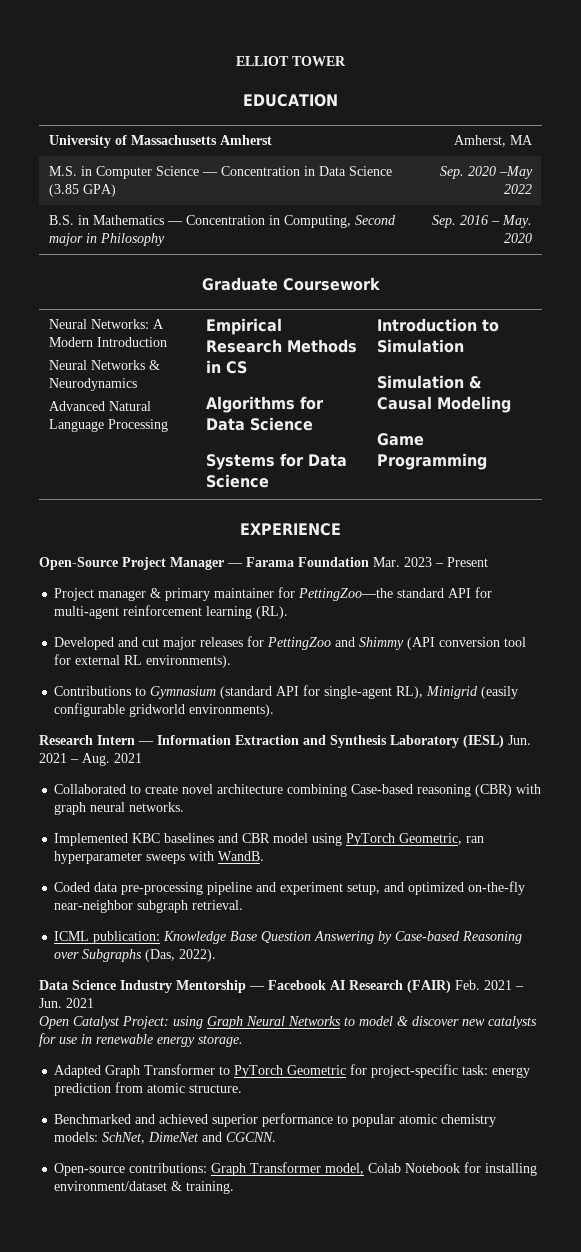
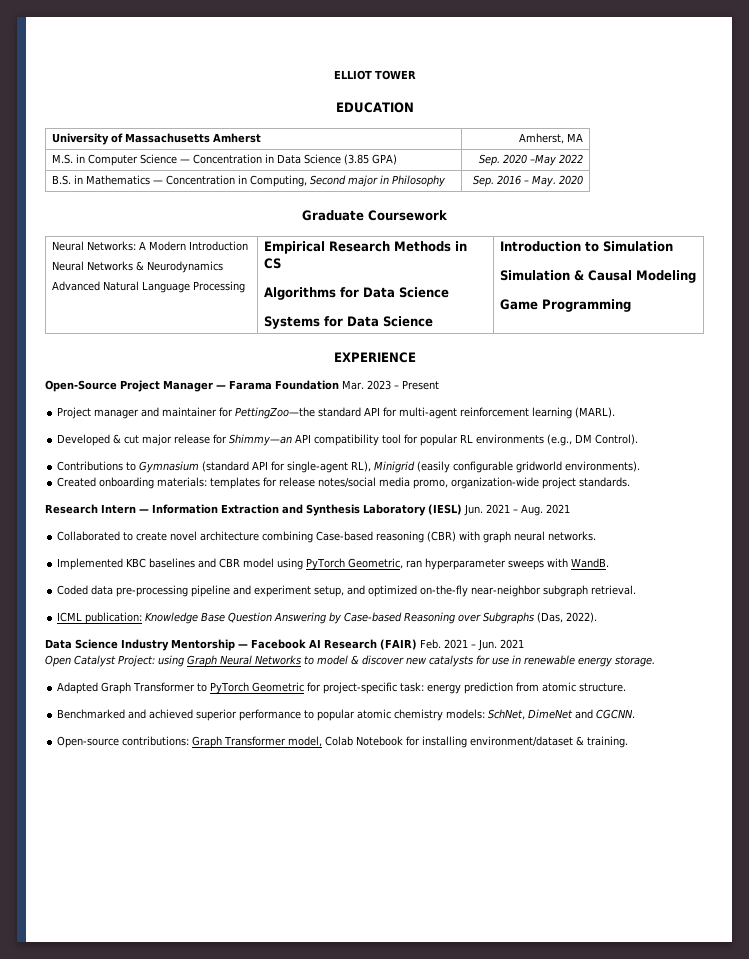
- Project manager & primary maintainer for PettingZoo—the standard API for multi-agent reinforcement learning (RL).
+ Project manager and maintainer for PettingZoo—the standard API for multi-agent reinforcement learning (MARL).
- Developed and cut major releases for PettingZoo and Shimmy (API conversion tool for external RL environments).
+ Developed & cut major release for Shimmy—an API compatibility tool for popular RL environments (e.g., DM Control).
+ Created onboarding materials: templates for release notes/social media promo, organization-wide project standards.

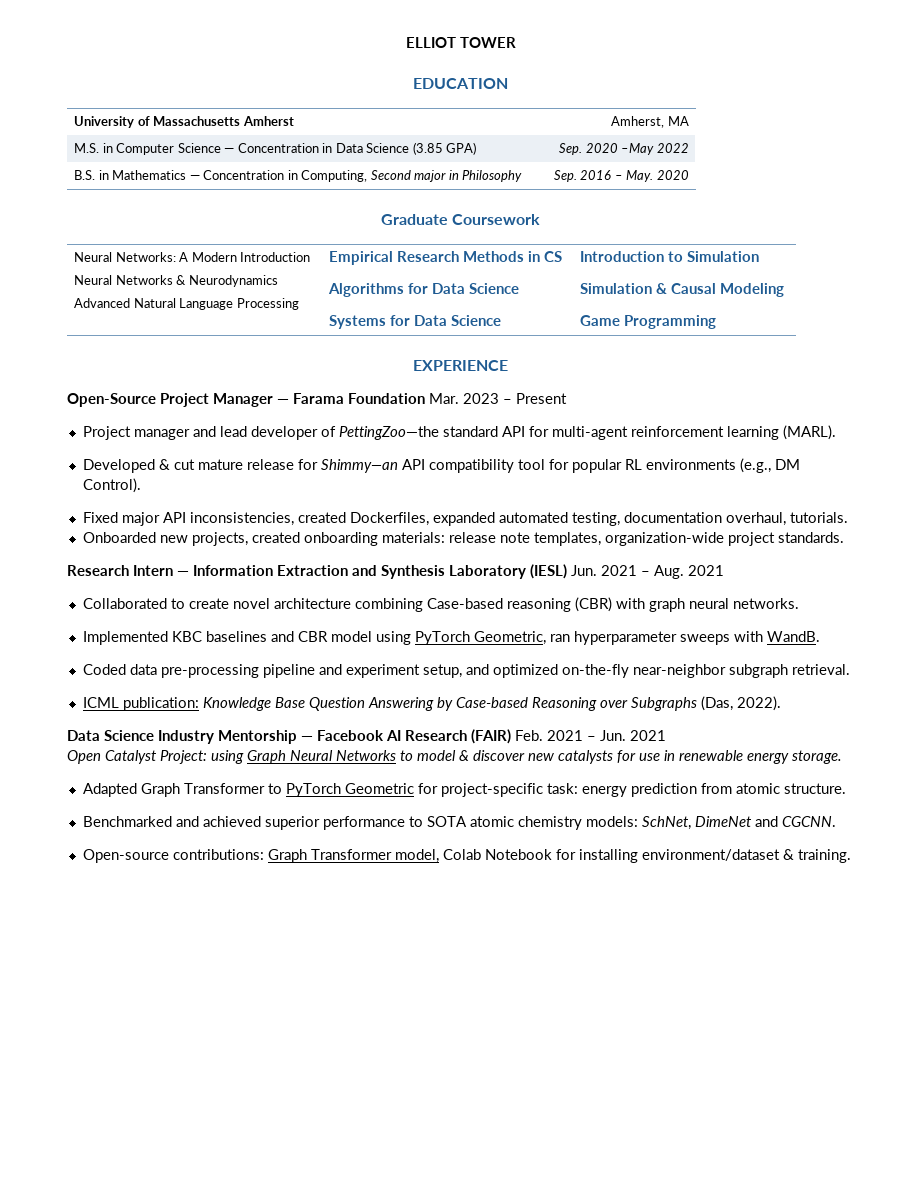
- Project manager and maintainer for PettingZoo—the standard API for multi-agent reinforcement learning (MARL).
+ Project manager and lead developer of PettingZoo—the standard API for multi-agent reinforcement learning (MARL).
- Developed & cut major release for Shimmy—an API compatibility tool for popular RL environments (e.g., DM Control).
+ Developed & cut mature release for Shimmy—an API compatibility tool for popular RL environments (e.g., DM Control).
- Contributions to Gymnasium (standard API for single-agent RL), Minigrid (easily configurable gridworld environments).
- Created onboarding materials: templates for release notes/social media promo, organization-wide project standards.
+ Fixed major API inconsistencies, created Dockerfiles, expanded automated testing, documentation overhaul, tutorials.
+ Onboarded new projects, created onboarding materials: release note templates, organization-wide project standards.
- Benchmarked and achieved superior performance to popular atomic chemistry models: SchNet, DimeNet and CGCNN.
+ Benchmarked and achieved superior performance to SOTA atomic chemistry models: SchNet, DimeNet and CGCNN.

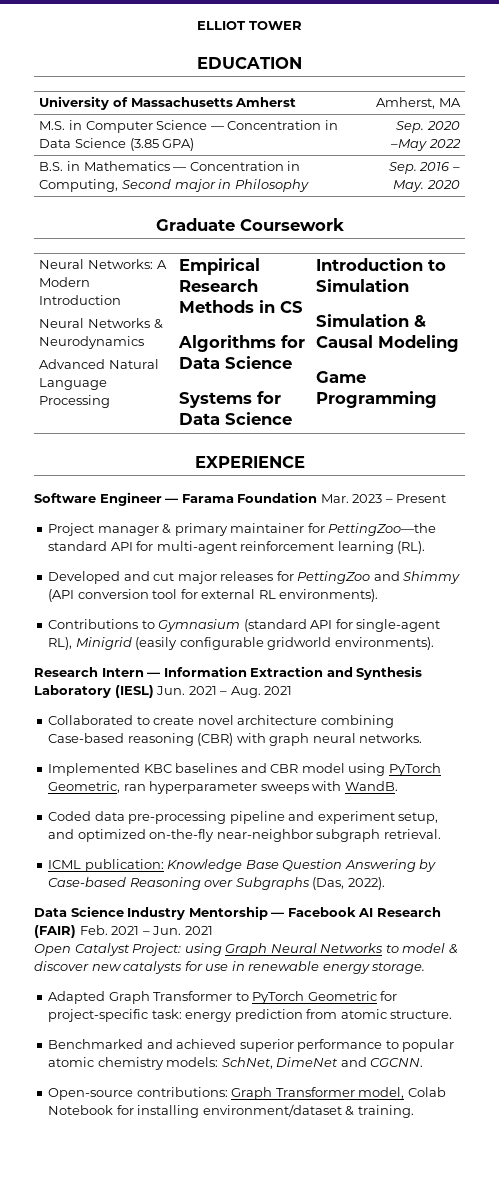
- Open-Source Project Manager — Farama Foundation Mar. 2023 – Present
+ Software Engineer — Farama Foundation Mar. 2023 – Present
- Project manager and lead developer of PettingZoo—the standard API for multi-agent reinforcement learning (MARL).
+ Project manager & primary maintainer for PettingZoo—the standard API for multi-agent reinforcement learning (RL).
- Developed & cut mature release for Shimmy—an API compatibility tool for popular RL environments (e.g., DM Control).
- Fixed major API inconsistencies, created Dockerfiles, expanded automated testing, documentation overhaul, tutorials.
- Onboarded new projects, created onboarding materials: release note templates, organization-wide project standards.
+ Developed and cut major releases for PettingZoo and Shimmy (API conversion tool for external RL environments).
+ Contributions to Gymnasium (standard API for single-agent RL), Minigrid (easily configurable gridworld environments).
- Benchmarked and achieved superior performance to SOTA atomic chemistry models: SchNet, DimeNet and CGCNN.
+ Benchmarked and achieved superior performance to popular atomic chemistry models: SchNet, DimeNet and CGCNN.

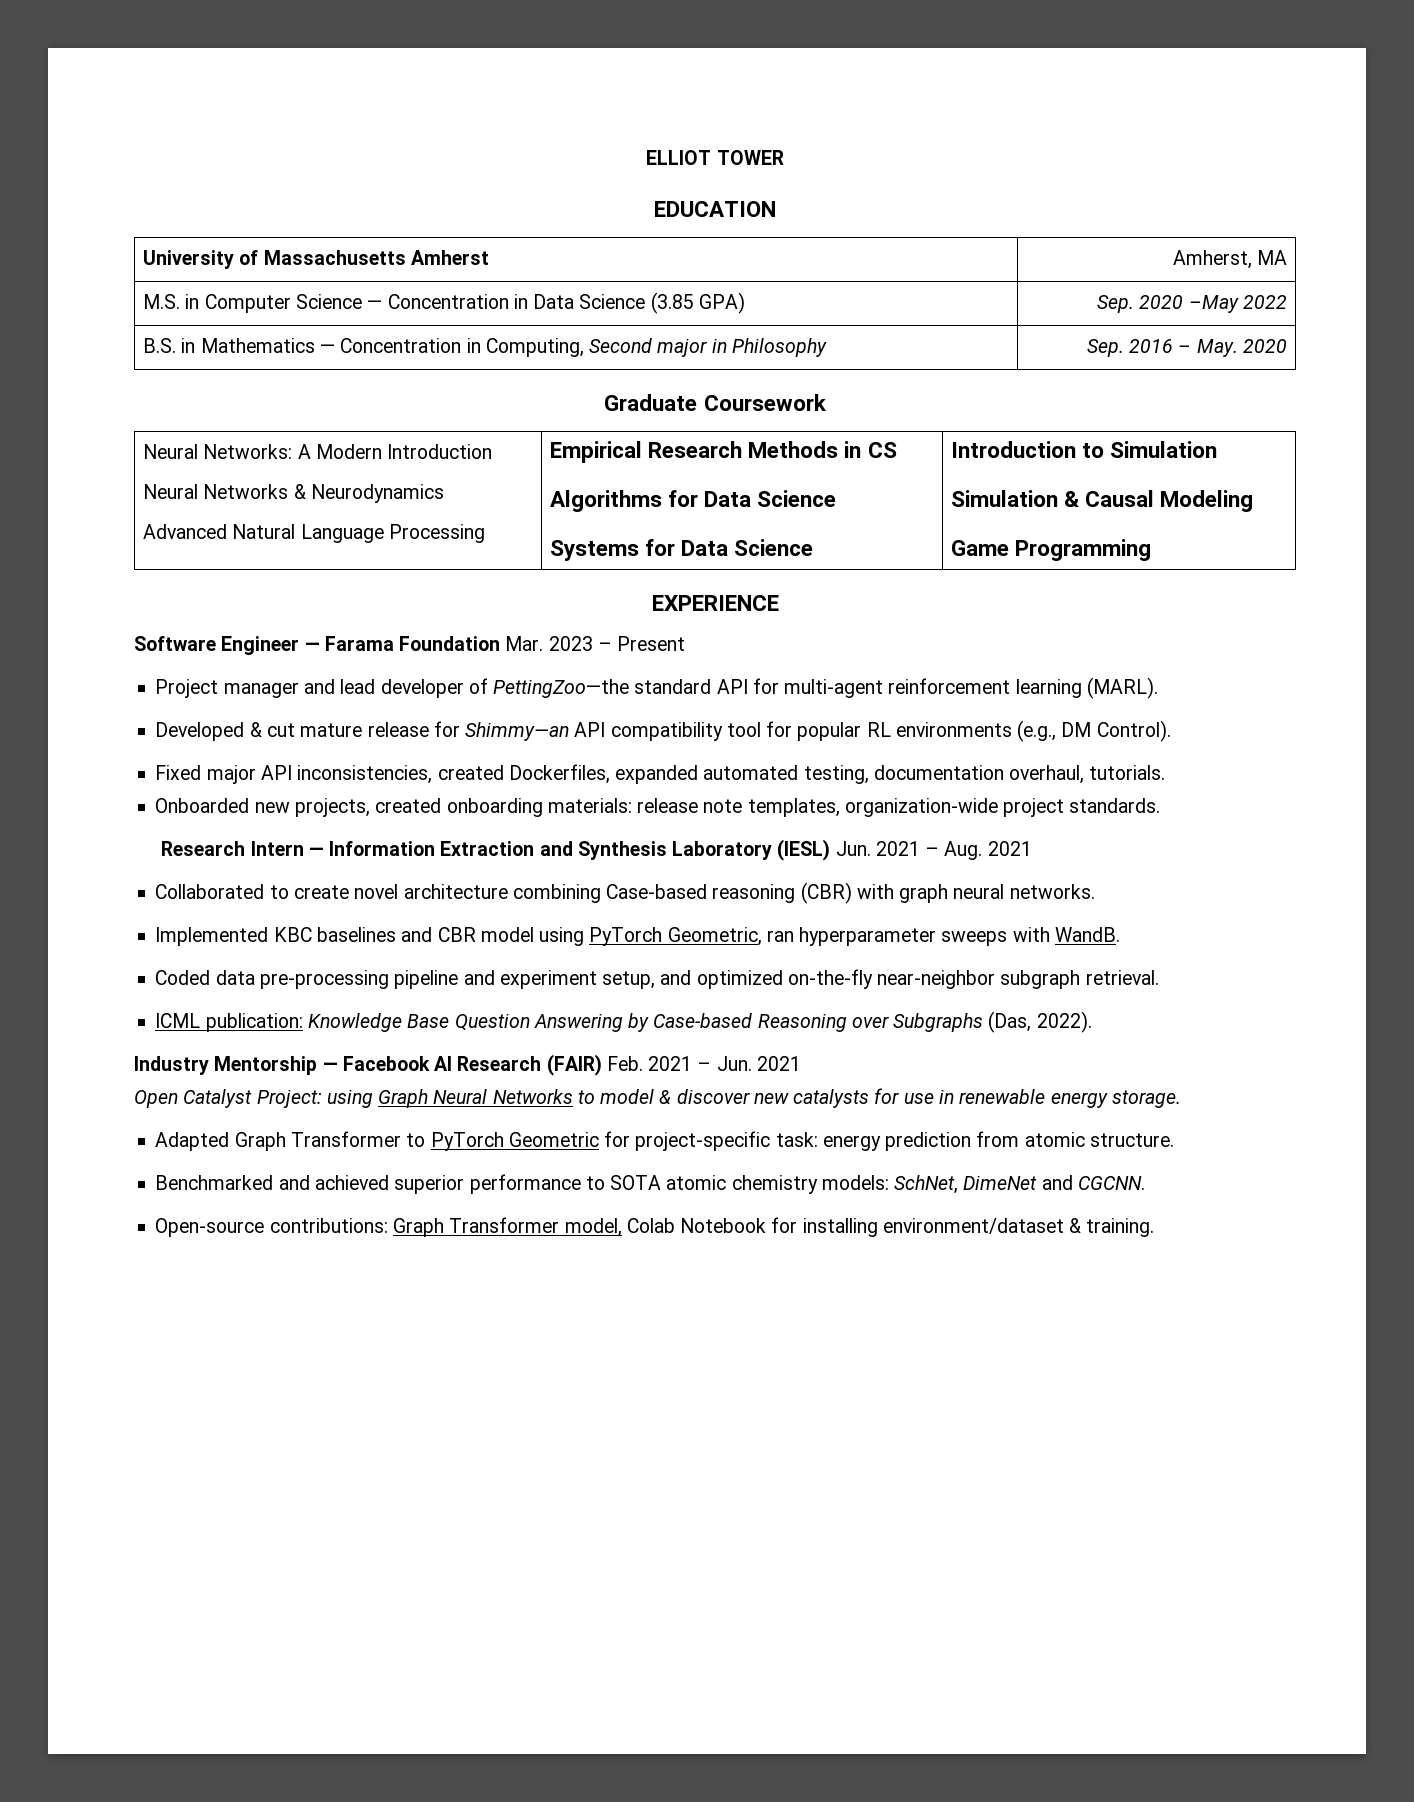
- Project manager & primary maintainer for PettingZoo—the standard API for multi-agent reinforcement learning (RL).
+ Project manager and lead developer of PettingZoo—the standard API for multi-agent reinforcement learning (MARL).
- Developed and cut major releases for PettingZoo and Shimmy (API conversion tool for external RL environments).
- Contributions to Gymnasium (standard API for single-agent RL), Minigrid (easily configurable gridworld environments).
+ Developed & cut mature release for Shimmy—an API compatibility tool for popular RL environments (e.g., DM Control).
+ Fixed major API inconsistencies, created Dockerfiles, expanded automated testing, documentation overhaul, tutorials.
+ Onboarded new projects, created onboarding materials: release note templates, organization-wide project standards.
- Data Science Industry Mentorship — Facebook AI Research (FAIR) Feb. 2021 – Jun. 2021
+ Industry Mentorship — Facebook AI Research (FAIR) Feb. 2021 – Jun. 2021
- Benchmarked and achieved superior performance to popular atomic chemistry models: SchNet, DimeNet and CGCNN.
+ Benchmarked and achieved superior performance to SOTA atomic chemistry models: SchNet, DimeNet and CGCNN.

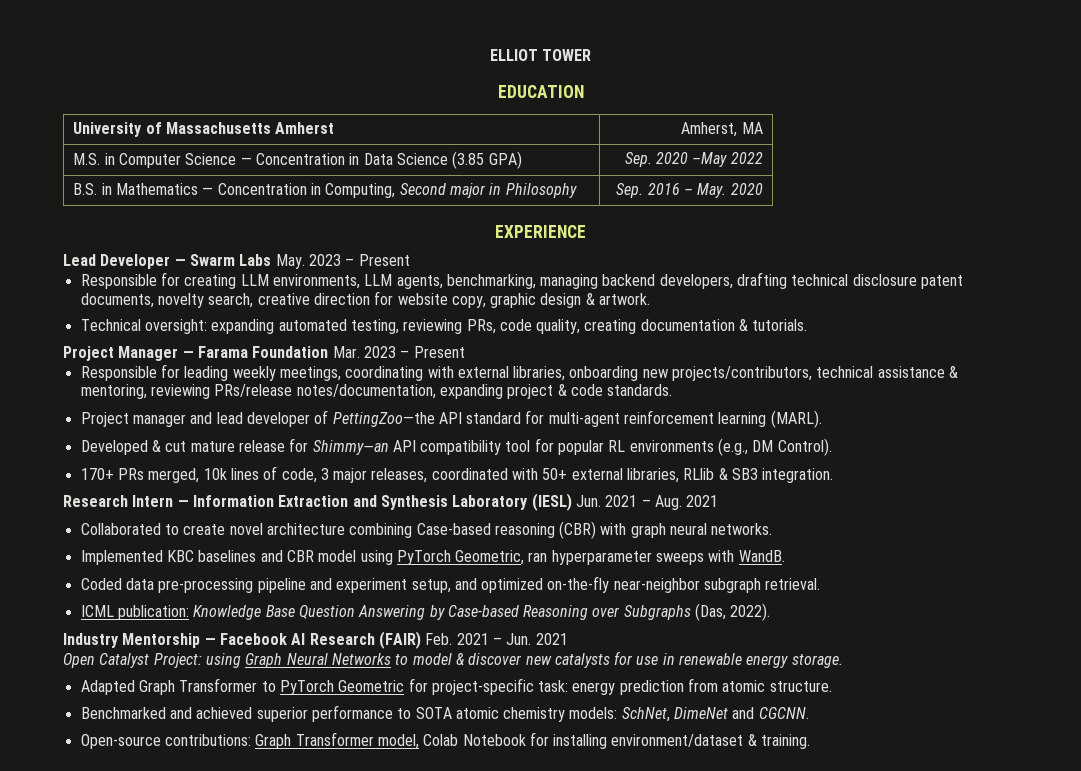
- Graduate Coursework
- Neural Networks: A Modern Introduction
- Neural Networks & Neurodynamics
- Advanced Natural Language Processing | Empirical Research Methods in CS
- Algorithms for Data Science
- Systems for Data Science | Introduction to Simulation
- Simulation & Causal Modeling
- Game Programming
  EXPERIENCE
- Software Engineer — Farama Foundation Mar. 2023 – Present
+ Lead Developer — Swarm Labs May. 2023 – Present
+ Responsible for creating LLM environments, LLM agents, benchmarking, managing backend developers, drafting technical disclosure patent documents, novelty search, creative direction for website copy, graphic design & artwork.
+ Technical oversight: expanding automated testing, reviewing PRs, code quality, creating documentation & tutorials.
+ Project Manager — Farama Foundation Mar. 2023 – Present
+ Responsible for leading weekly meetings, coordinating with external libraries, onboarding new projects/contributors, technical assistance & mentoring, reviewing PRs/release notes/documentation, expanding project & code standards.
- Project manager and lead developer of PettingZoo—the standard API for multi-agent reinforcement learning (MARL).
+ Project manager and lead developer of PettingZoo—the API standard for multi-agent reinforcement learning (MARL).
- Fixed major API inconsistencies, created Dockerfiles, expanded automated testing, documentation overhaul, tutorials.
- Onboarded new projects, created onboarding materials: release note templates, organization-wide project standards.
+ 170+ PRs merged, 10k lines of code, 3 major releases, coordinated with 50+ external libraries, RLlib & SB3 integration.

